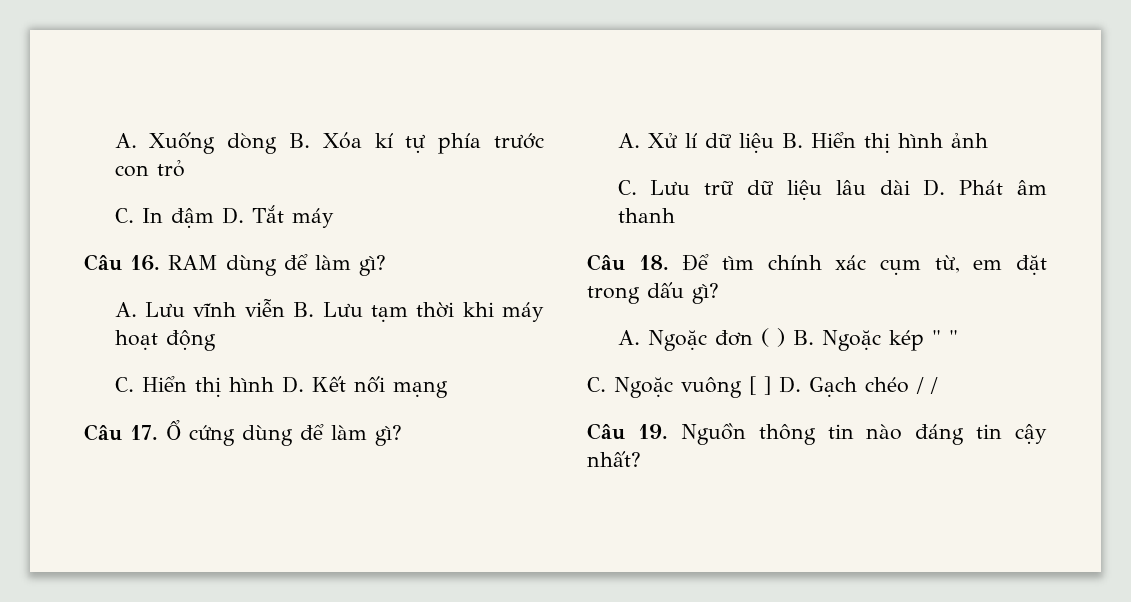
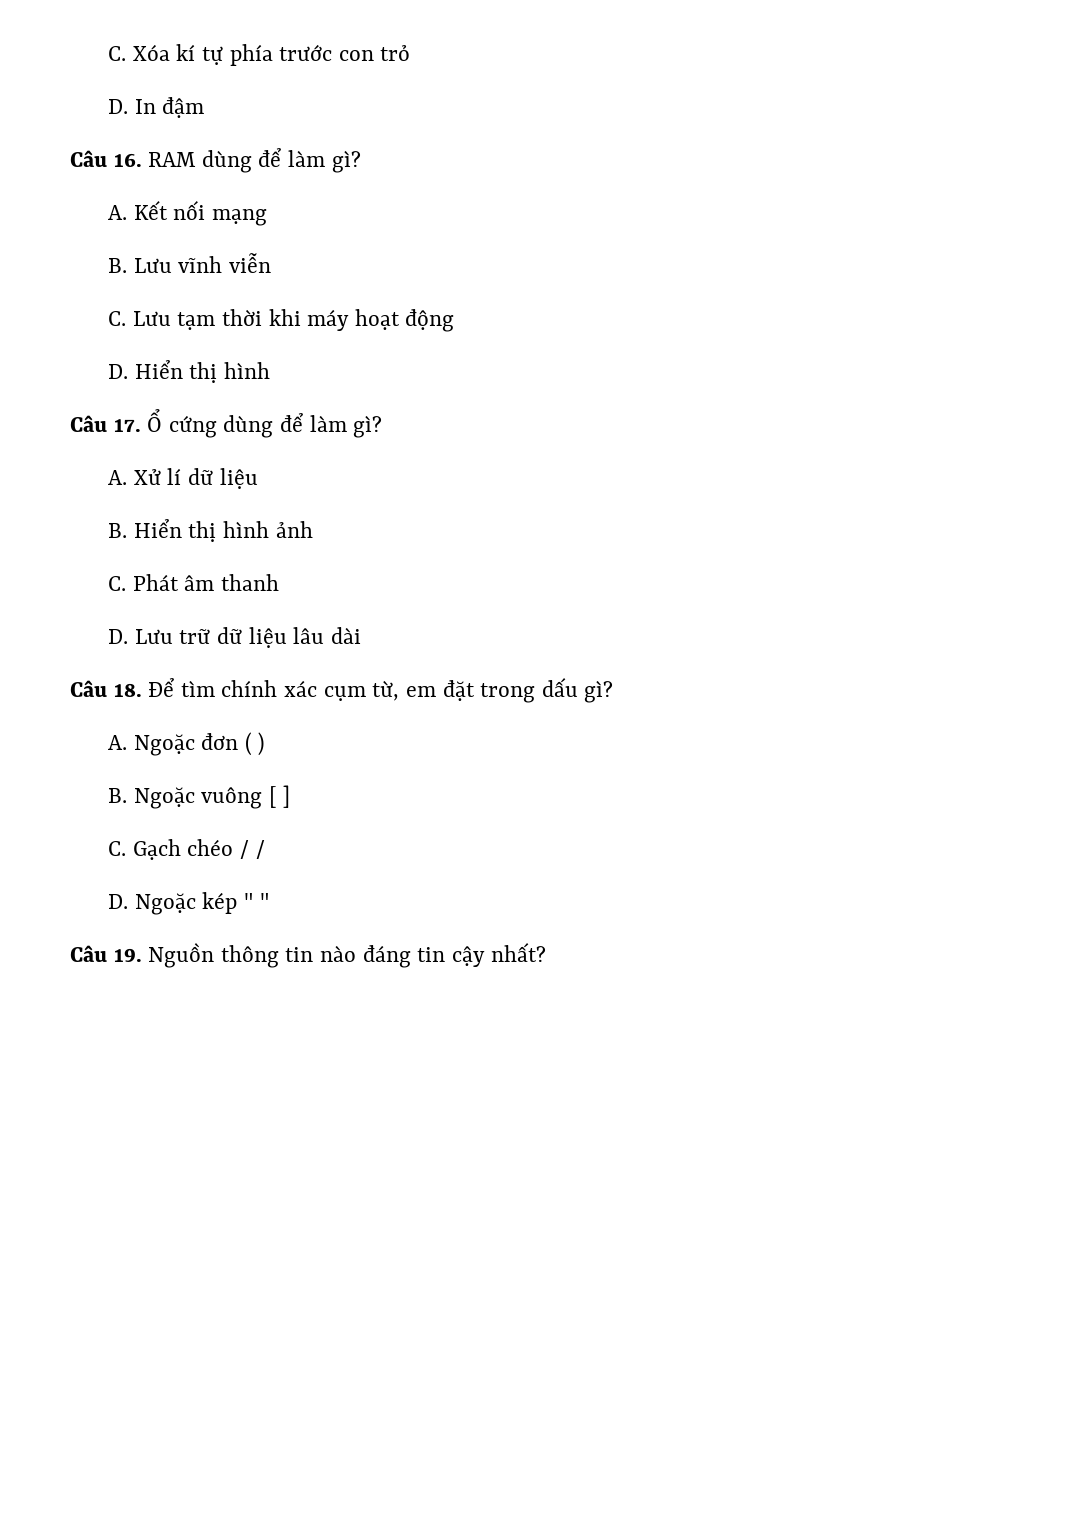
- A. Xuống dòng B. Xóa kí tự phía trước con trỏ
+ C. Xóa kí tự phía trước con trỏ
- C. In đậm D. Tắt máy
+ D. In đậm
- A. Lưu vĩnh viễn B. Lưu tạm thời khi máy hoạt động
+ A. Kết nối mạng
+ B. Lưu vĩnh viễn
+ C. Lưu tạm thời khi máy hoạt động
- C. Hiển thị hình D. Kết nối mạng
+ D. Hiển thị hình
- A. Xử lí dữ liệu B. Hiển thị hình ảnh
+ A. Xử lí dữ liệu
+ B. Hiển thị hình ảnh
- C. Lưu trữ dữ liệu lâu dài D. Phát âm thanh
+ C. Phát âm thanh
+ D. Lưu trữ dữ liệu lâu dài
- A. Ngoặc đơn ( ) B. Ngoặc kép " "
- C. Ngoặc vuông [ ] D. Gạch chéo / /
+ A. Ngoặc đơn ( )
+ B. Ngoặc vuông [ ]
+ C. Gạch chéo / /
+ D. Ngoặc kép " "

